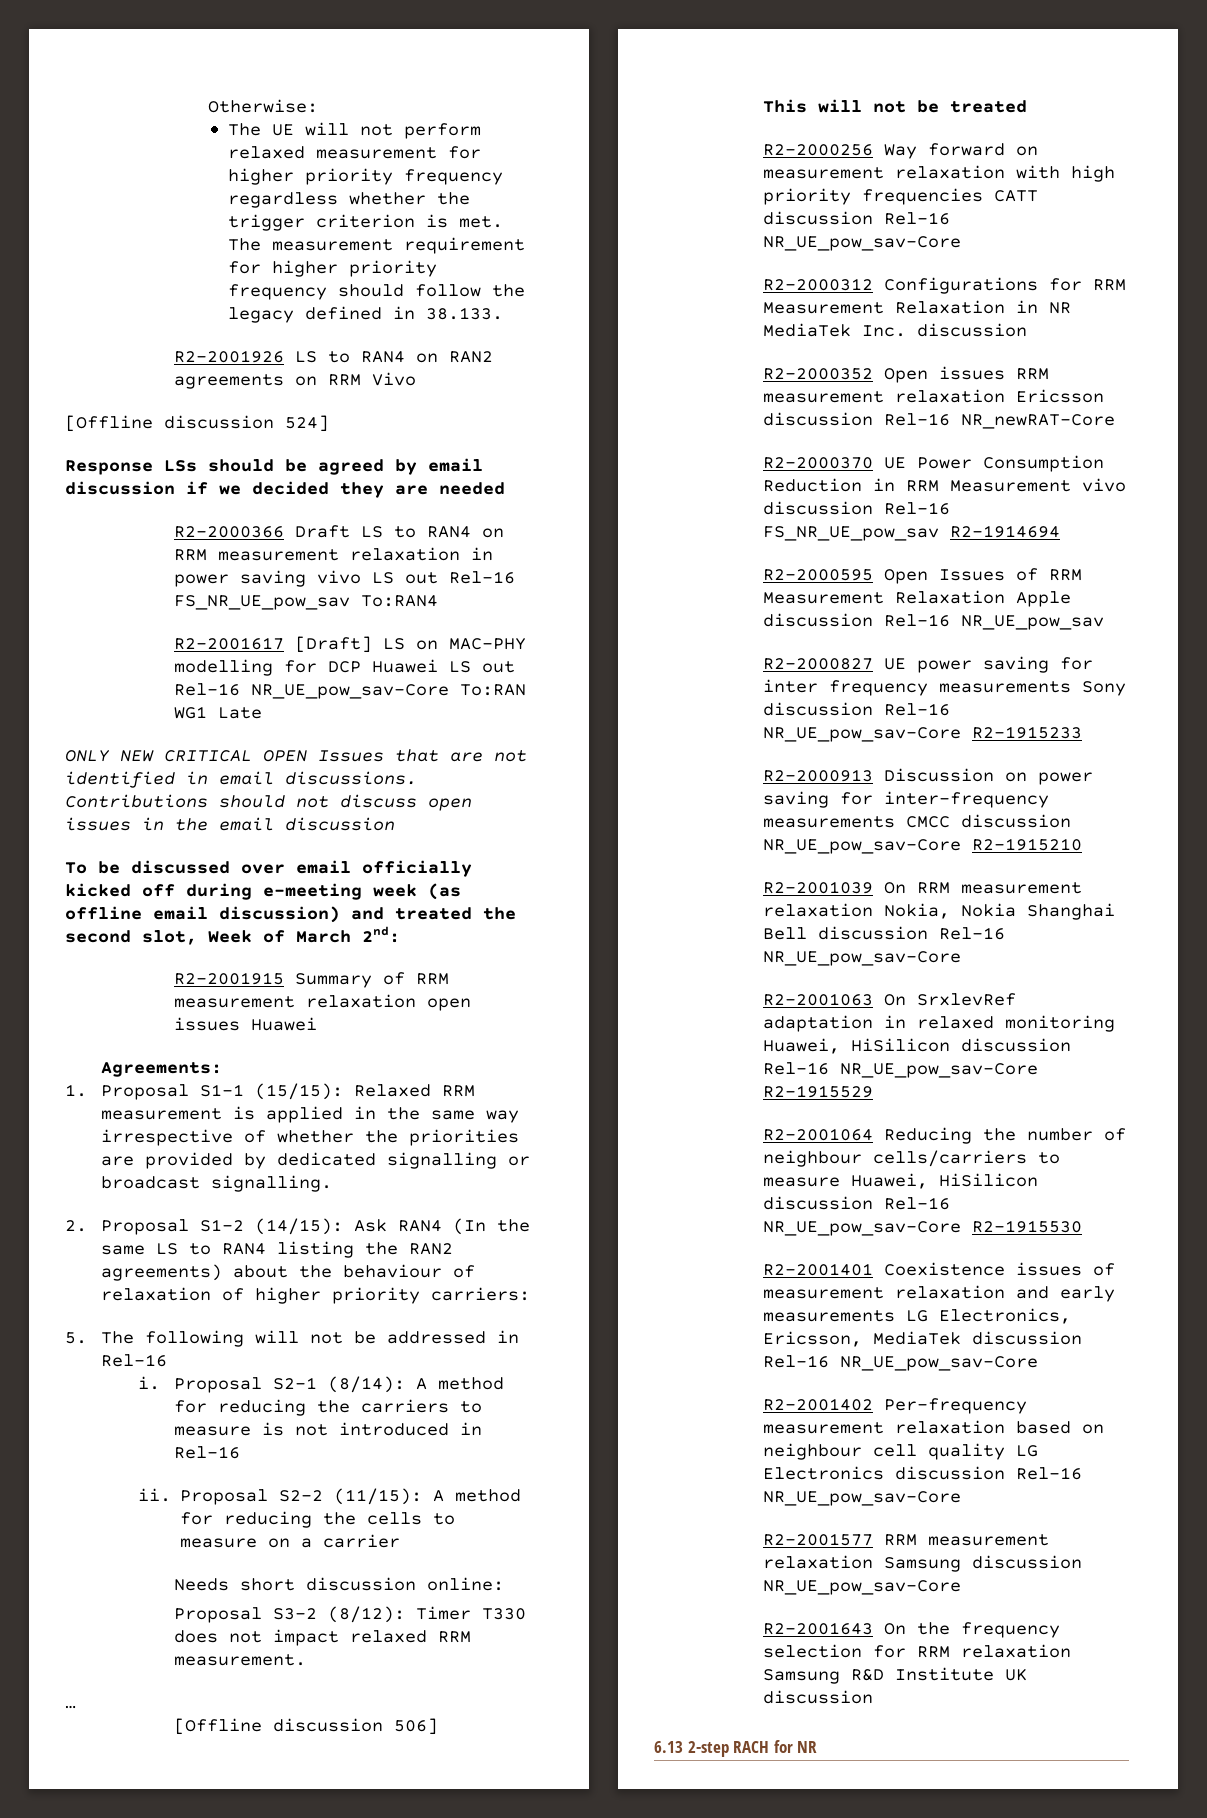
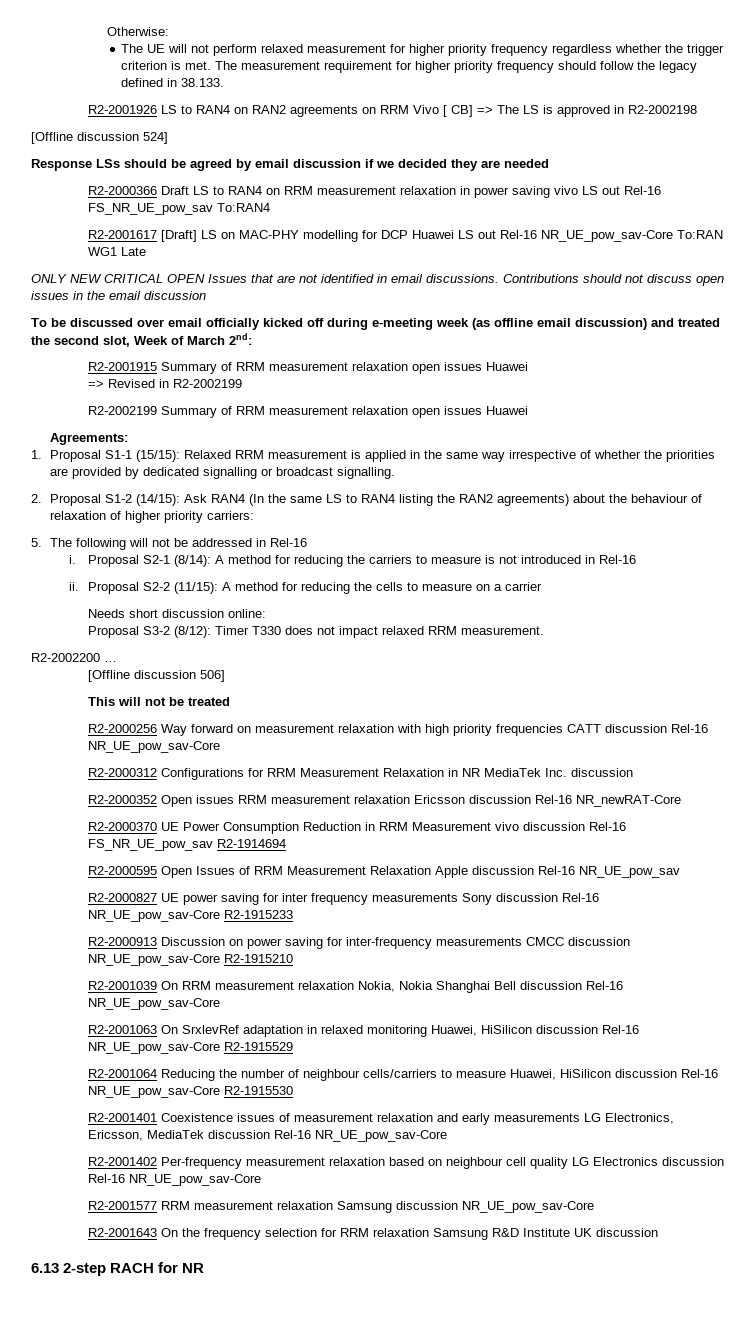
- R2-2001926 LS to RAN4 on RAN2 agreements on RRM Vivo
+ R2-2001926 LS to RAN4 on RAN2 agreements on RRM Vivo [ CB] => The LS is approved in R2-2002198
+ => Revised in R2-2002199
+ R2-2002199 Summary of RRM measurement relaxation open issues Huawei
- …
+ R2-2002200 …

